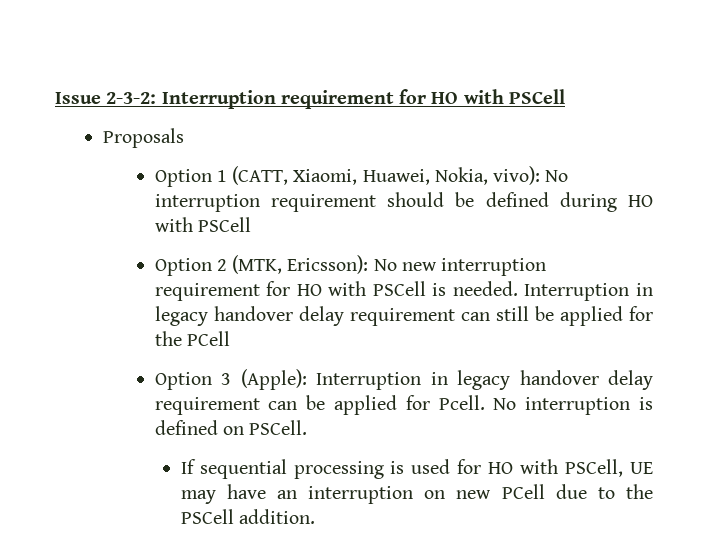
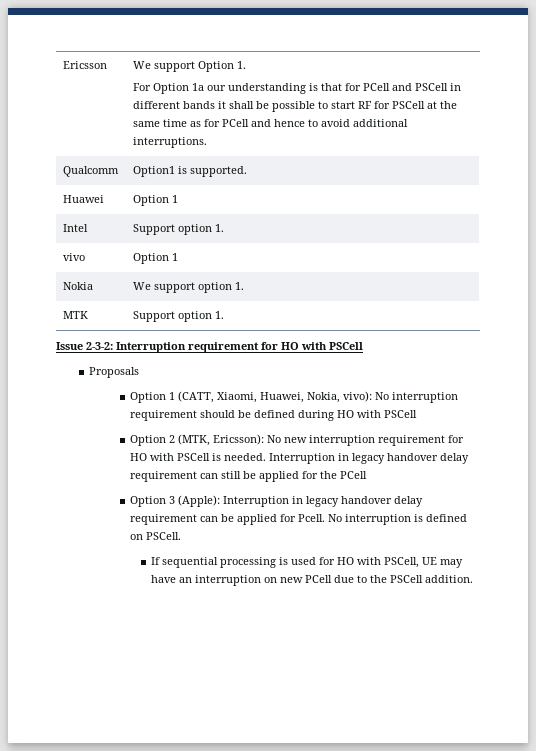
+ Ericsson | We support Option 1.
+ For Option 1a our understanding is that for PCell and PSCell in different bands it shall be possible to start RF for PSCell at the same time as for PCell and hence to avoid additional interruptions.
+ Qualcomm | Option1 is supported.
+ Huawei | Option 1
+ Intel | Support option 1.
+ vivo | Option 1
+ Nokia | We support option 1.
+ MTK | Support option 1.

